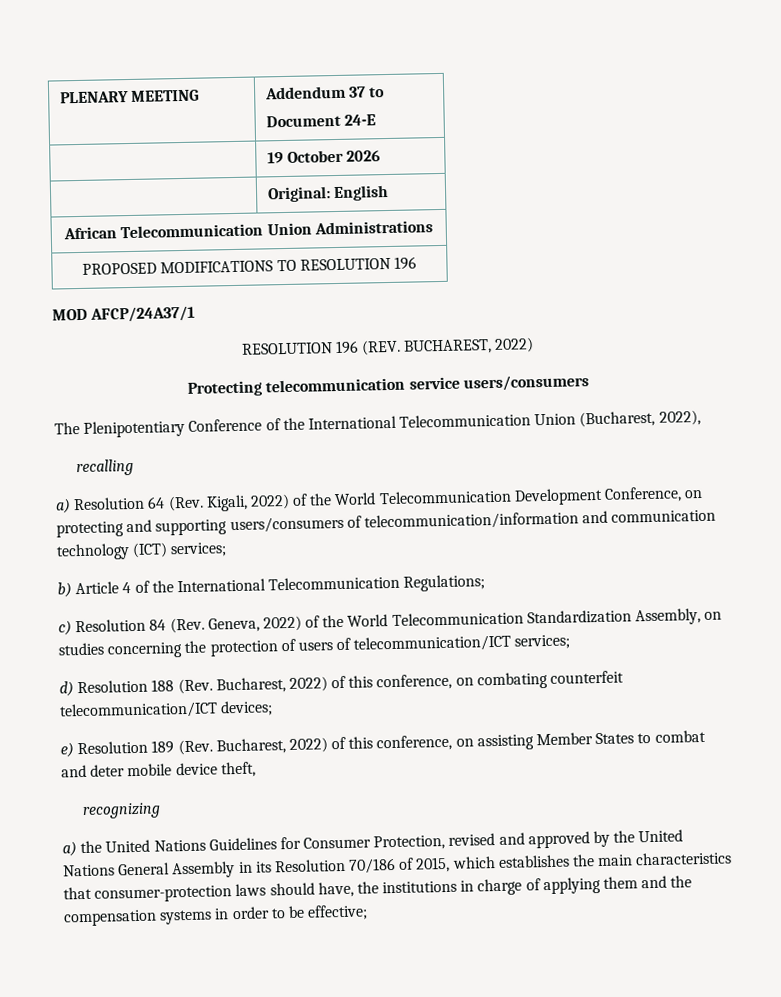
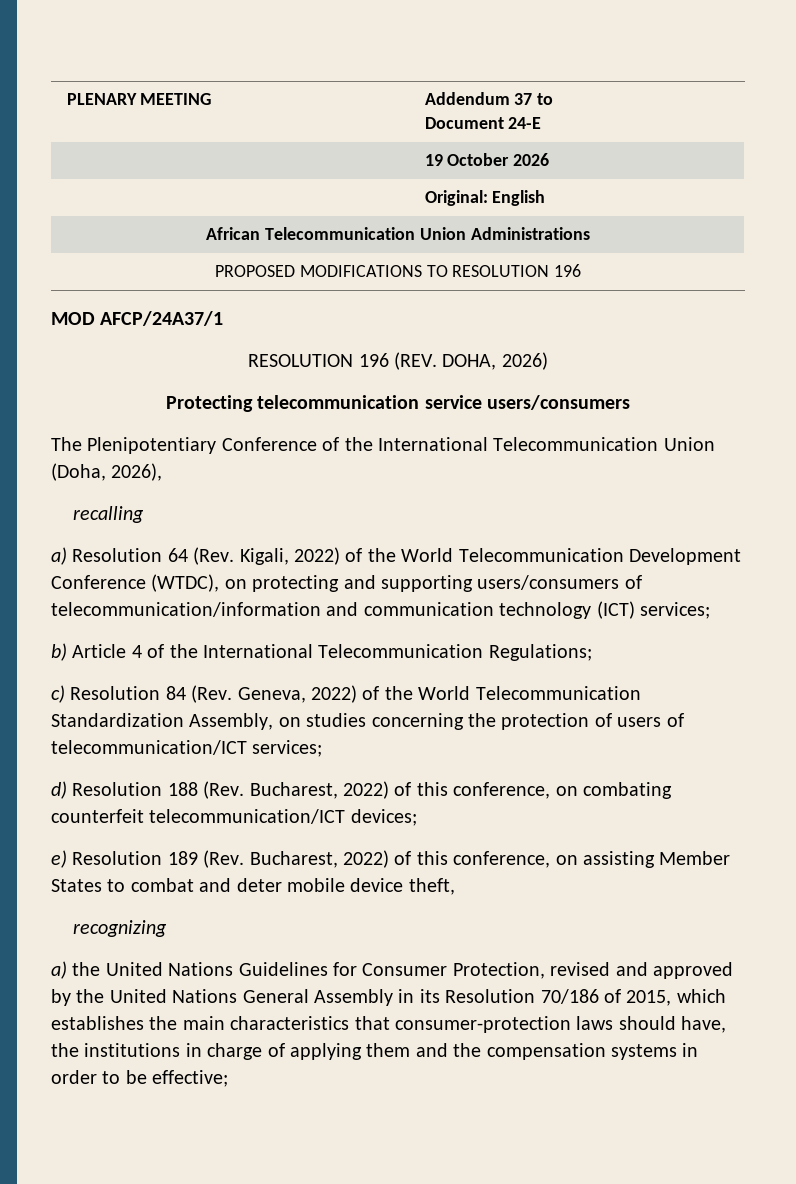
- RESOLUTION 196 (REV. BUCHAREST, 2022)
+ RESOLUTION 196 (REV. DOHA, 2026)
- The Plenipotentiary Conference of the International Telecommunication Union (Bucharest, 2022),
+ The Plenipotentiary Conference of the International Telecommunication Union (Doha, 2026),
- a) Resolution 64 (Rev. Kigali, 2022) of the World Telecommunication Development Conference, on protecting and supporting users/consumers of telecommunication/information and communication technology (ICT) services;
+ a) Resolution 64 (Rev. Kigali, 2022) of the World Telecommunication Development Conference (WTDC), on protecting and supporting users/consumers of telecommunication/information and communication technology (ICT) services;

